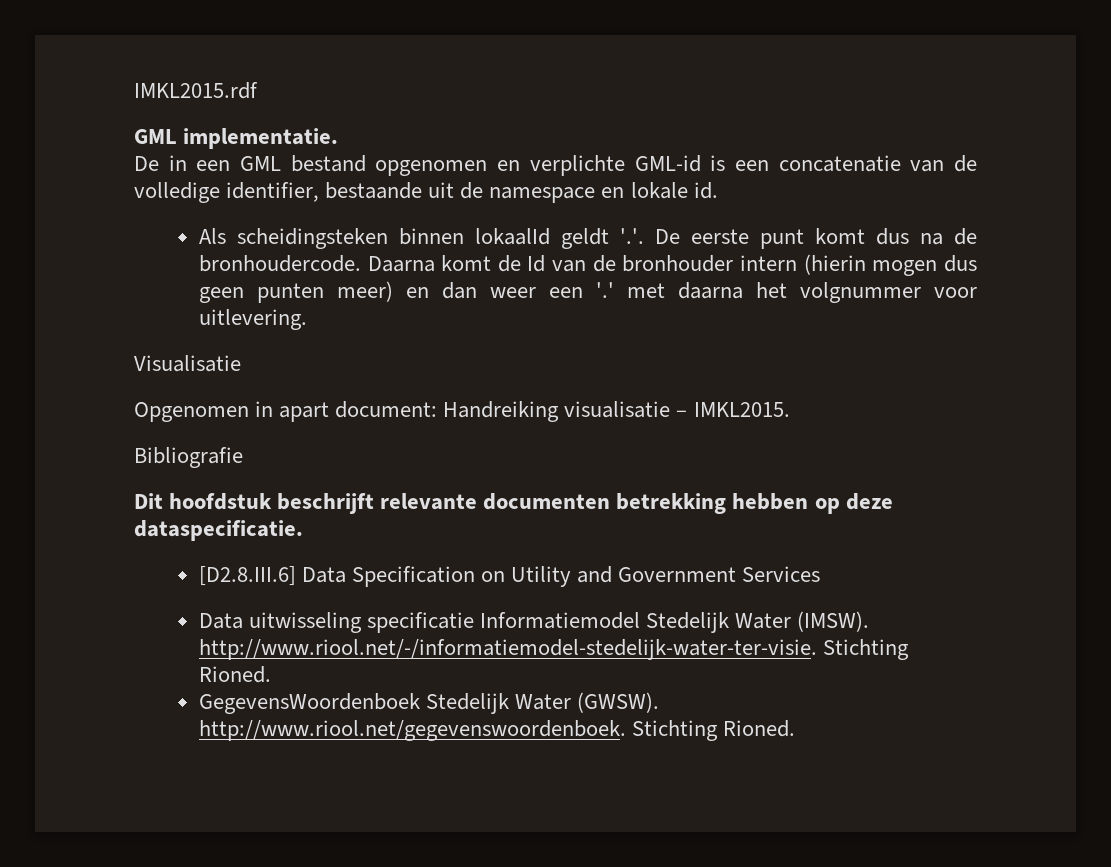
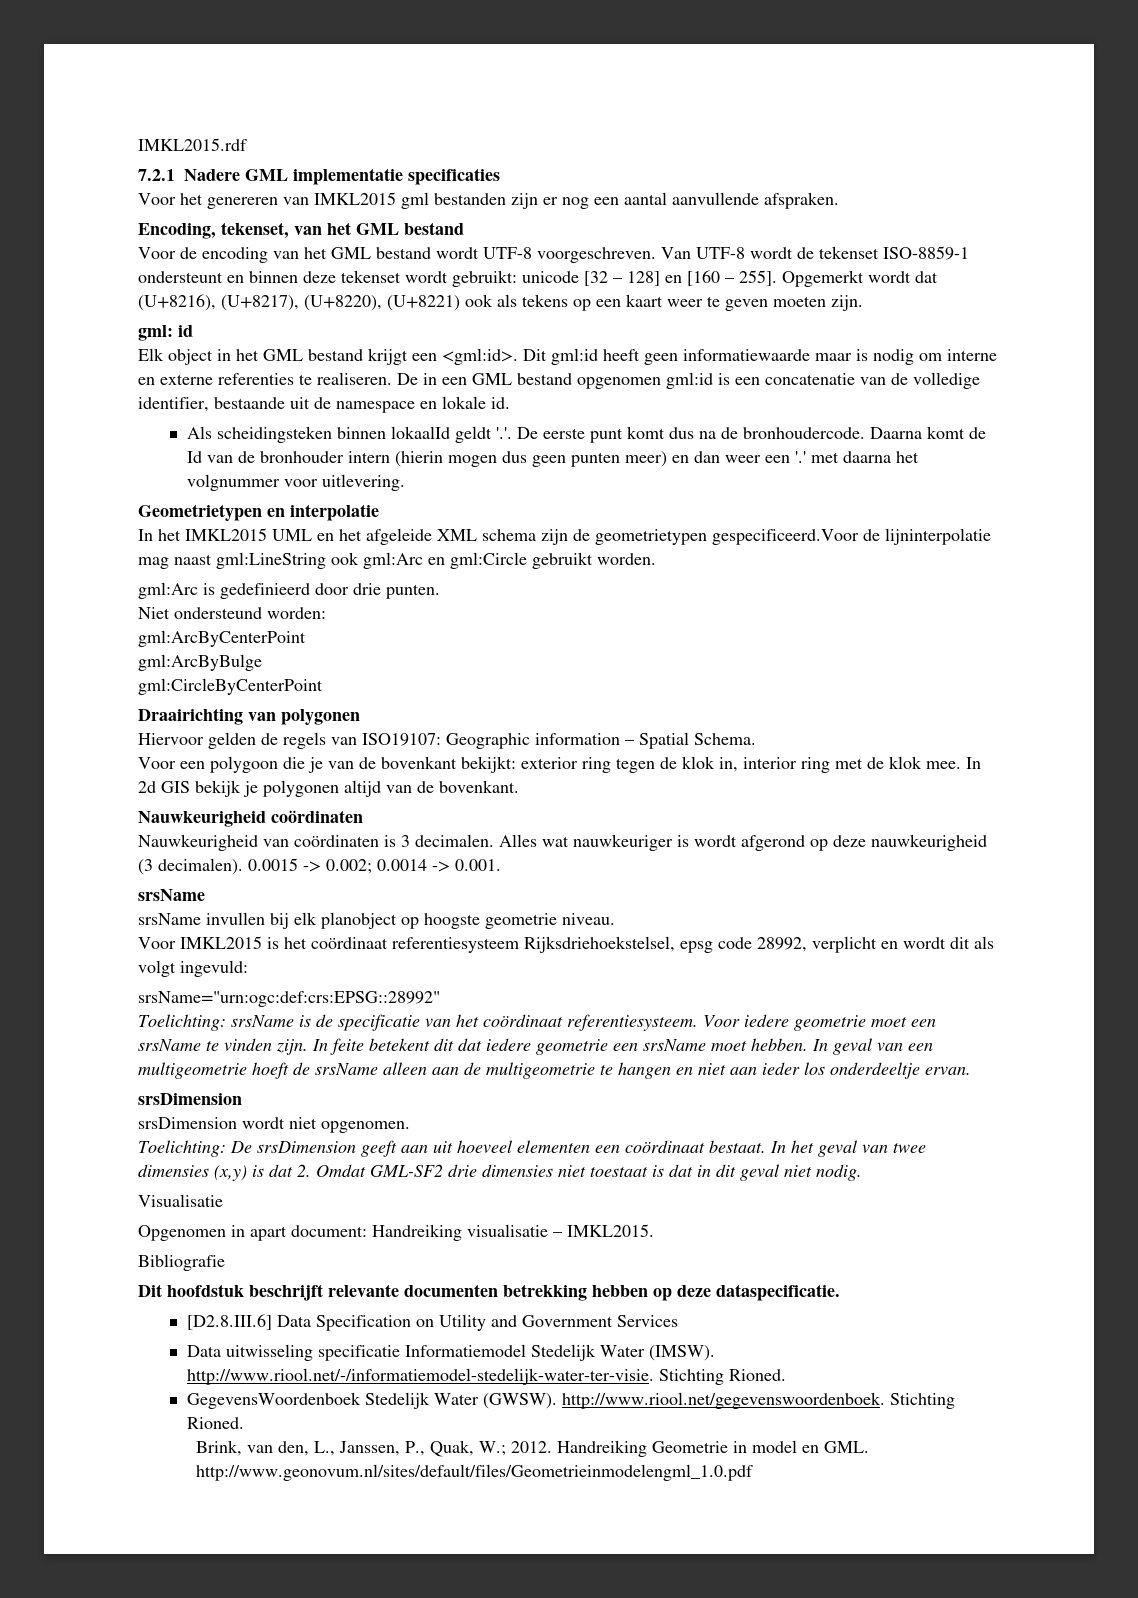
- GML implementatie.
- De in een GML bestand opgenomen en verplichte GML-id is een concatenatie van de volledige identifier, bestaande uit de namespace en lokale id.
+ 7.2.1 Nadere GML implementatie specificaties
+ Voor het genereren van IMKL2015 gml bestanden zijn er nog een aantal aanvullende afspraken.
+ Encoding, tekenset, van het GML bestand
+ Voor de encoding van het GML bestand wordt UTF-8 voorgeschreven. Van UTF-8 wordt de tekenset ISO-8859-1 ondersteunt en binnen deze tekenset wordt gebruikt: unicode [32 – 128] en [160 – 255]. Opgemerkt wordt dat (U+8216), (U+8217), (U+8220), (U+8221) ook als tekens op een kaart weer te geven moeten zijn.
+ gml: id
+ Elk object in het GML bestand krijgt een <gml:id>. Dit gml:id heeft geen informatiewaarde maar is nodig om interne en externe referenties te realiseren. De in een GML bestand opgenomen gml:id is een concatenatie van de volledige identifier, bestaande uit de namespace en lokale id.
+ Geometrietypen en interpolatie
+ In het IMKL2015 UML en het afgeleide XML schema zijn de geometrietypen gespecificeerd.Voor de lijninterpolatie mag naast gml:LineString ook gml:Arc en gml:Circle gebruikt worden.
+ gml:Arc is gedefinieerd door drie punten.
+ Niet ondersteund worden:
+ gml:ArcByCenterPoint
+ gml:ArcByBulge
+ gml:CircleByCenterPoint
+ Draairichting van polygonen
+ Hiervoor gelden de regels van ISO19107: Geographic information – Spatial Schema.
+ Voor een polygoon die je van de bovenkant bekijkt: exterior ring tegen de klok in, interior ring met de klok mee. In 2d GIS bekijk je polygonen altijd van de bovenkant.
+ Nauwkeurigheid coördinaten
+ Nauwkeurigheid van coördinaten is 3 decimalen. Alles wat nauwkeuriger is wordt afgerond op deze nauwkeurigheid (3 decimalen). 0.0015 -> 0.002; 0.0014 -> 0.001.
+ srsName
+ srsName invullen bij elk planobject op hoogste geometrie niveau.
+ Voor IMKL2015 is het coördinaat referentiesysteem Rijksdriehoekstelsel, epsg code 28992, verplicht en wordt dit als volgt ingevuld:
+ srsName="urn:ogc:def:crs:EPSG::28992"
+ Toelichting: srsName is de specificatie van het coördinaat referentiesysteem. Voor iedere geometrie moet een srsName te vinden zijn. In feite betekent dit dat iedere geometrie een srsName moet hebben. In geval van een multigeometrie hoeft de srsName alleen aan de multigeometrie te hangen en niet aan ieder los onderdeeltje ervan.
+ srsDimension
+ srsDimension wordt niet opgenomen.
+ Toelichting: De srsDimension geeft aan uit hoeveel elementen een coördinaat bestaat. In het geval van twee dimensies (x,y) is dat 2. Omdat GML-SF2 drie dimensies niet toestaat is dat in dit geval niet nodig.
+ Brink, van den, L., Janssen, P., Quak, W.; 2012. Handreiking Geometrie in model en GML. http://www.geonovum.nl/sites/default/files/Geometrieinmodelengml_1.0.pdf

